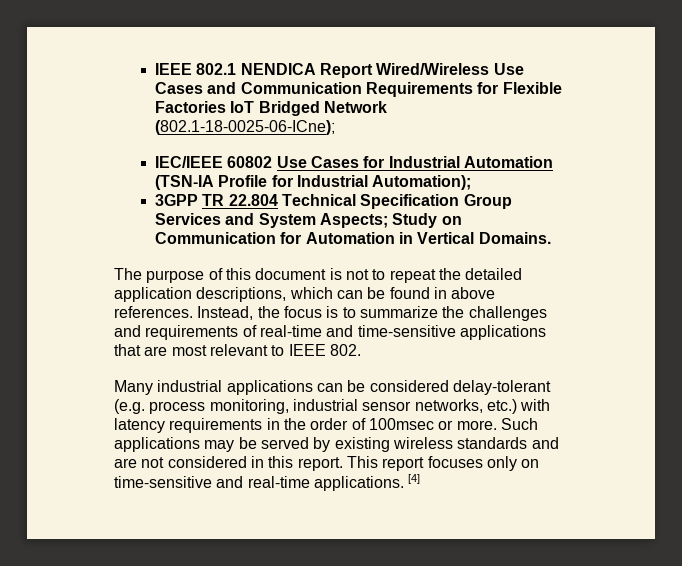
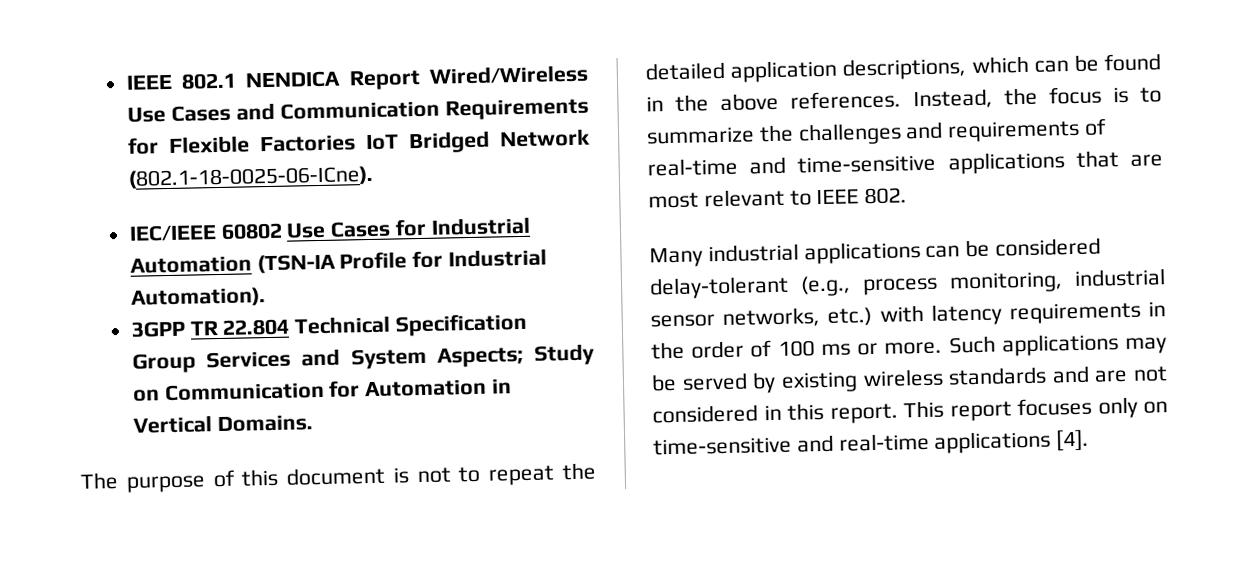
- IEEE 802.1 NENDICA Report Wired/Wireless Use Cases and Communication Requirements for Flexible Factories IoT Bridged Network (802.1-18-0025-06-ICne);
+ IEEE 802.1 NENDICA Report Wired/Wireless Use Cases and Communication Requirements for Flexible Factories IoT Bridged Network (802.1-18-0025-06-ICne).
- IEC/IEEE 60802 Use Cases for Industrial Automation (TSN-IA Profile for Industrial Automation);
+ IEC/IEEE 60802 Use Cases for Industrial Automation (TSN-IA Profile for Industrial Automation).
- The purpose of this document is not to repeat the detailed application descriptions, which can be found in above references.
+ The purpose of this document is not to repeat the detailed application descriptions, which can be found in the above references.
- Many industrial applications can be considered delay-tolerant (e.g. process monitoring, industrial sensor networks, etc.) with latency requirements in the order of 100msec or more.
+ Many industrial applications can be considered delay-tolerant (e.g., process monitoring, industrial sensor networks, etc.) with latency requirements in the order of 100 ms or more.
- This report focuses only on time-sensitive and real-time applications. [4]
+ This report focuses only on time-sensitive and real-time applications [4].

